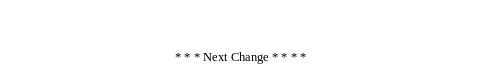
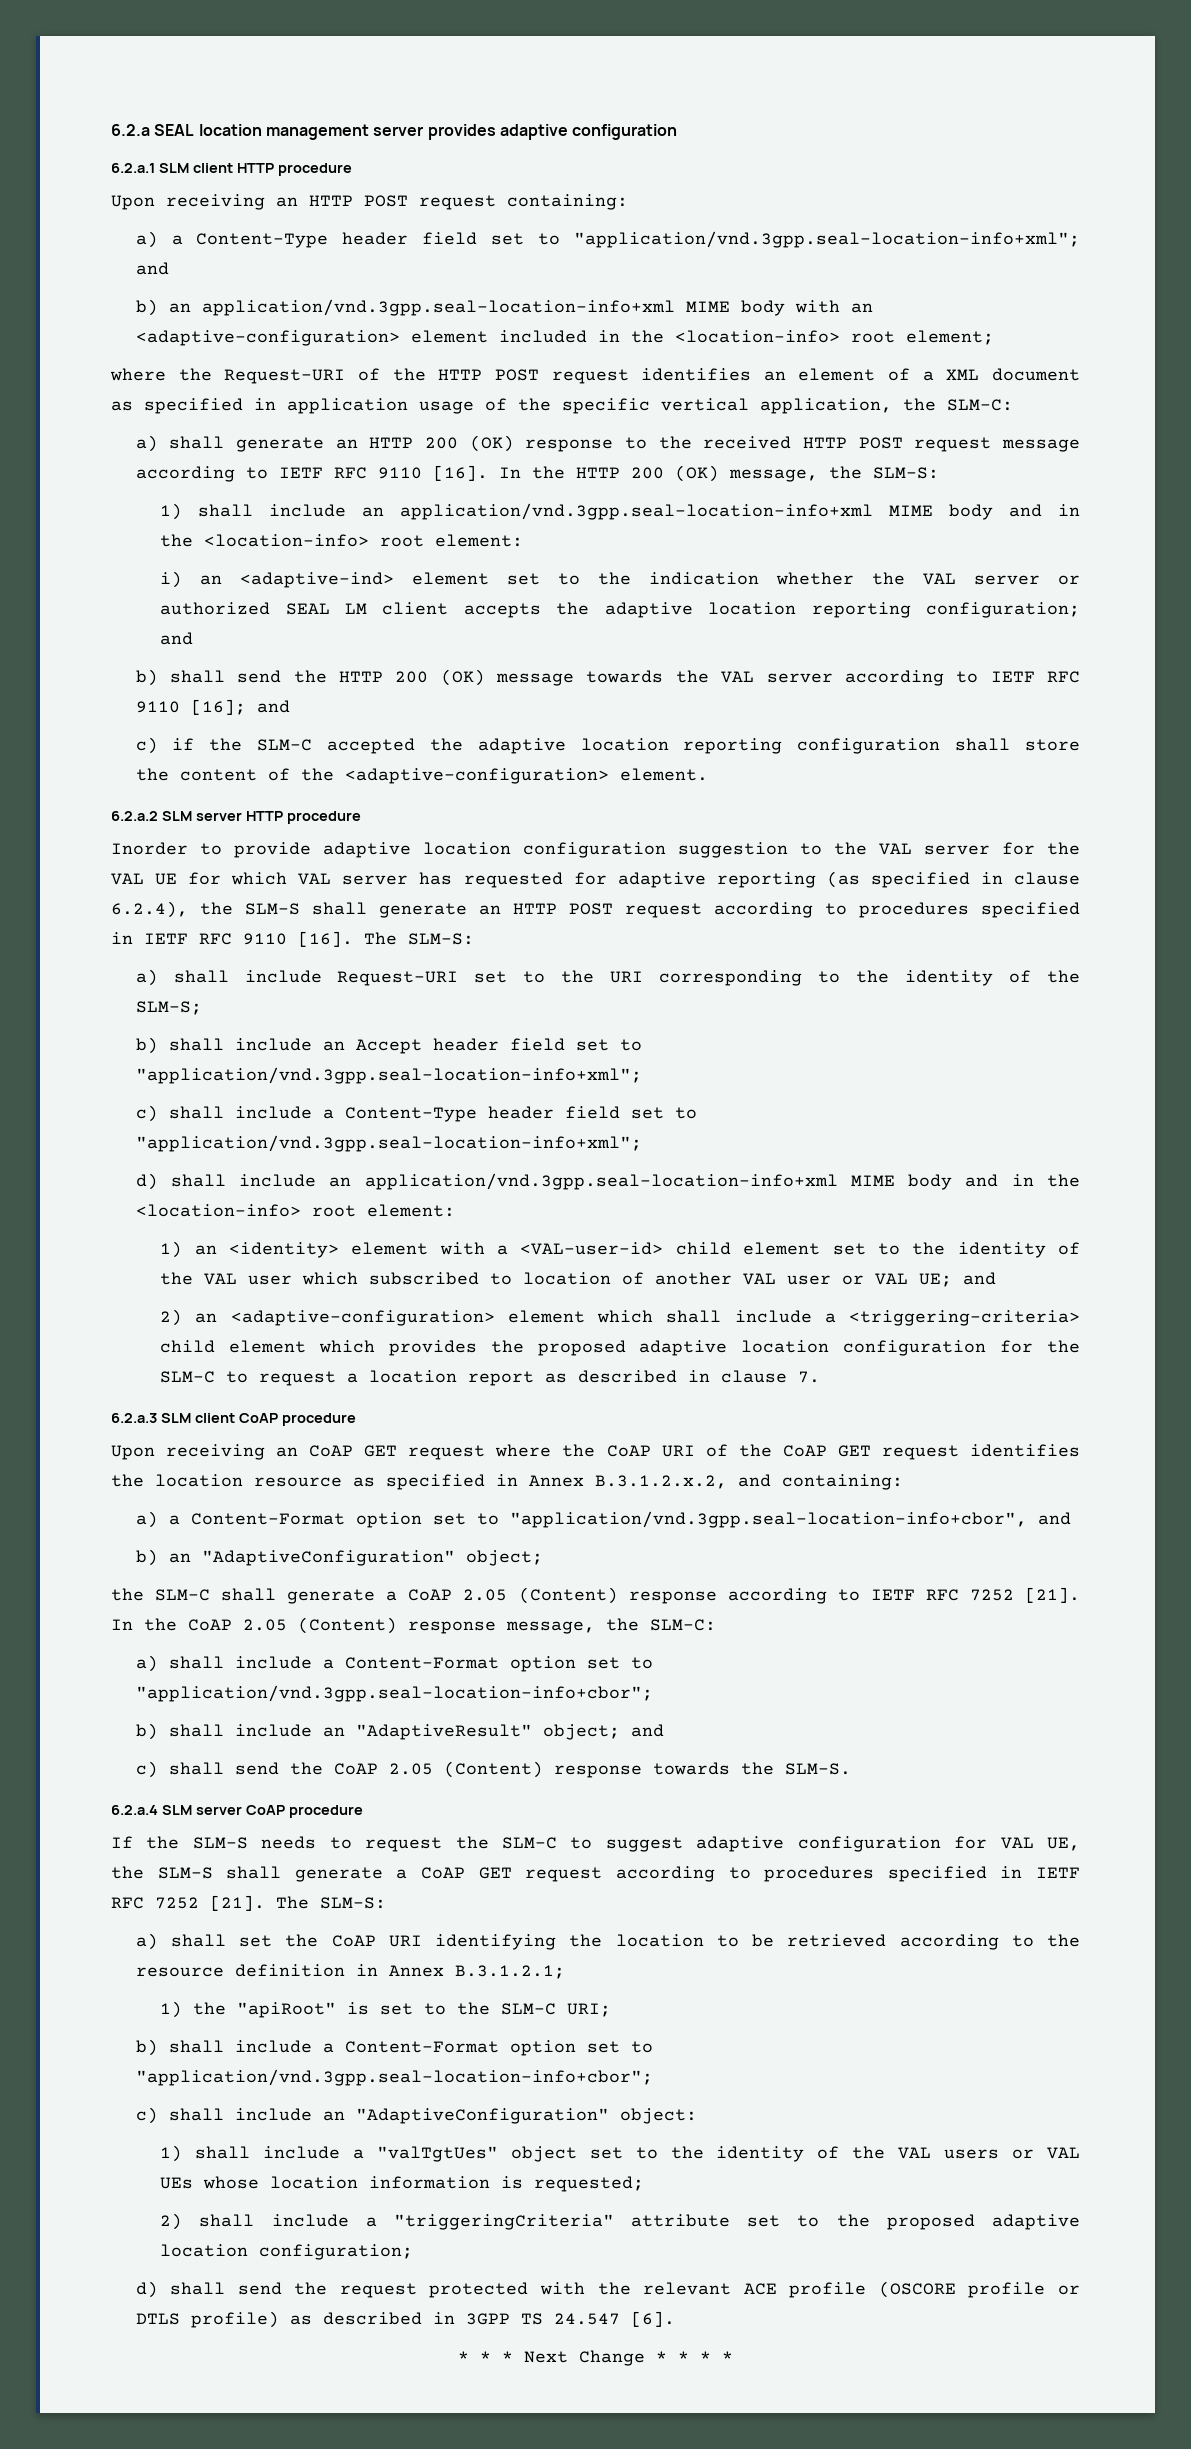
+ 6.2.a SEAL location management server provides adaptive configuration
+ 6.2.a.1 SLM client HTTP procedure
+ Upon receiving an HTTP POST request containing:
+ a) a Content-Type header field set to "application/vnd.3gpp.seal-location-info+xml"; and
+ b) an application/vnd.3gpp.seal-location-info+xml MIME body with an <adaptive-configuration> element included in the <location-info> root element;
+ where the Request-URI of the HTTP POST request identifies an element of a XML document as specified in application usage of the specific vertical application, the SLM-C:
+ a) shall generate an HTTP 200 (OK) response to the received HTTP POST request message according to IETF RFC 9110 [16]. In the HTTP 200 (OK) message, the SLM-S:
+ 1) shall include an application/vnd.3gpp.seal-location-info+xml MIME body and in the <location-info> root element:
+ i) an <adaptive-ind> element set to the indication whether the VAL server or authorized SEAL LM client accepts the adaptive location reporting configuration; and
+ b) shall send the HTTP 200 (OK) message towards the VAL server according to IETF RFC 9110 [16]; and
+ c) if the SLM-C accepted the adaptive location reporting configuration shall store the content of the <adaptive-configuration> element.
+ 6.2.a.2 SLM server HTTP procedure
+ Inorder to provide adaptive location configuration suggestion to the VAL server for the VAL UE for which VAL server has requested for adaptive reporting (as specified in clause 6.2.4), the SLM-S shall generate an HTTP POST request according to procedures specified in IETF RFC 9110 [16]. The SLM-S:
+ a) shall include Request-URI set to the URI corresponding to the identity of the SLM-S;
+ b) shall include an Accept header field set to "application/vnd.3gpp.seal-location-info+xml";
+ c) shall include a Content-Type header field set to "application/vnd.3gpp.seal-location-info+xml";
+ d) shall include an application/vnd.3gpp.seal-location-info+xml MIME body and in the <location-info> root element:
+ 1) an <identity> element with a <VAL-user-id> child element set to the identity of the VAL user which subscribed to location of another VAL user or VAL UE; and
+ 2) an <adaptive-configuration> element which shall include a <triggering-criteria> child element which provides the proposed adaptive location configuration for the SLM-C to request a location report as described in clause 7.
+ 6.2.a.3 SLM client CoAP procedure
+ Upon receiving an CoAP GET request where the CoAP URI of the CoAP GET request identifies the location resource as specified in Annex B.3.1.2.x.2, and containing:
+ a) a Content-Format option set to "application/vnd.3gpp.seal-location-info+cbor", and
+ b) an "AdaptiveConfiguration" object;
+ the SLM-C shall generate a CoAP 2.05 (Content) response according to IETF RFC 7252 [21]. In the CoAP 2.05 (Content) response message, the SLM-C:
+ a) shall include a Content-Format option set to "application/vnd.3gpp.seal-location-info+cbor";
+ b) shall include an "AdaptiveResult" object; and
+ c) shall send the CoAP 2.05 (Content) response towards the SLM-S.
+ 6.2.a.4 SLM server CoAP procedure
+ If the SLM-S needs to request the SLM-C to suggest adaptive configuration for VAL UE, the SLM-S shall generate a CoAP GET request according to procedures specified in IETF RFC 7252 [21]. The SLM-S:
+ a) shall set the CoAP URI identifying the location to be retrieved according to the resource definition in Annex B.3.1.2.1;
+ 1) the "apiRoot" is set to the SLM-C URI;
+ b) shall include a Content-Format option set to "application/vnd.3gpp.seal-location-info+cbor";
+ c) shall include an "AdaptiveConfiguration" object:
+ 1) shall include a "valTgtUes" object set to the identity of the VAL users or VAL UEs whose location information is requested;
+ 2) shall include a "triggeringCriteria" attribute set to the proposed adaptive location configuration;
+ d) shall send the request protected with the relevant ACE profile (OSCORE profile or DTLS profile) as described in 3GPP TS 24.547 [6].

